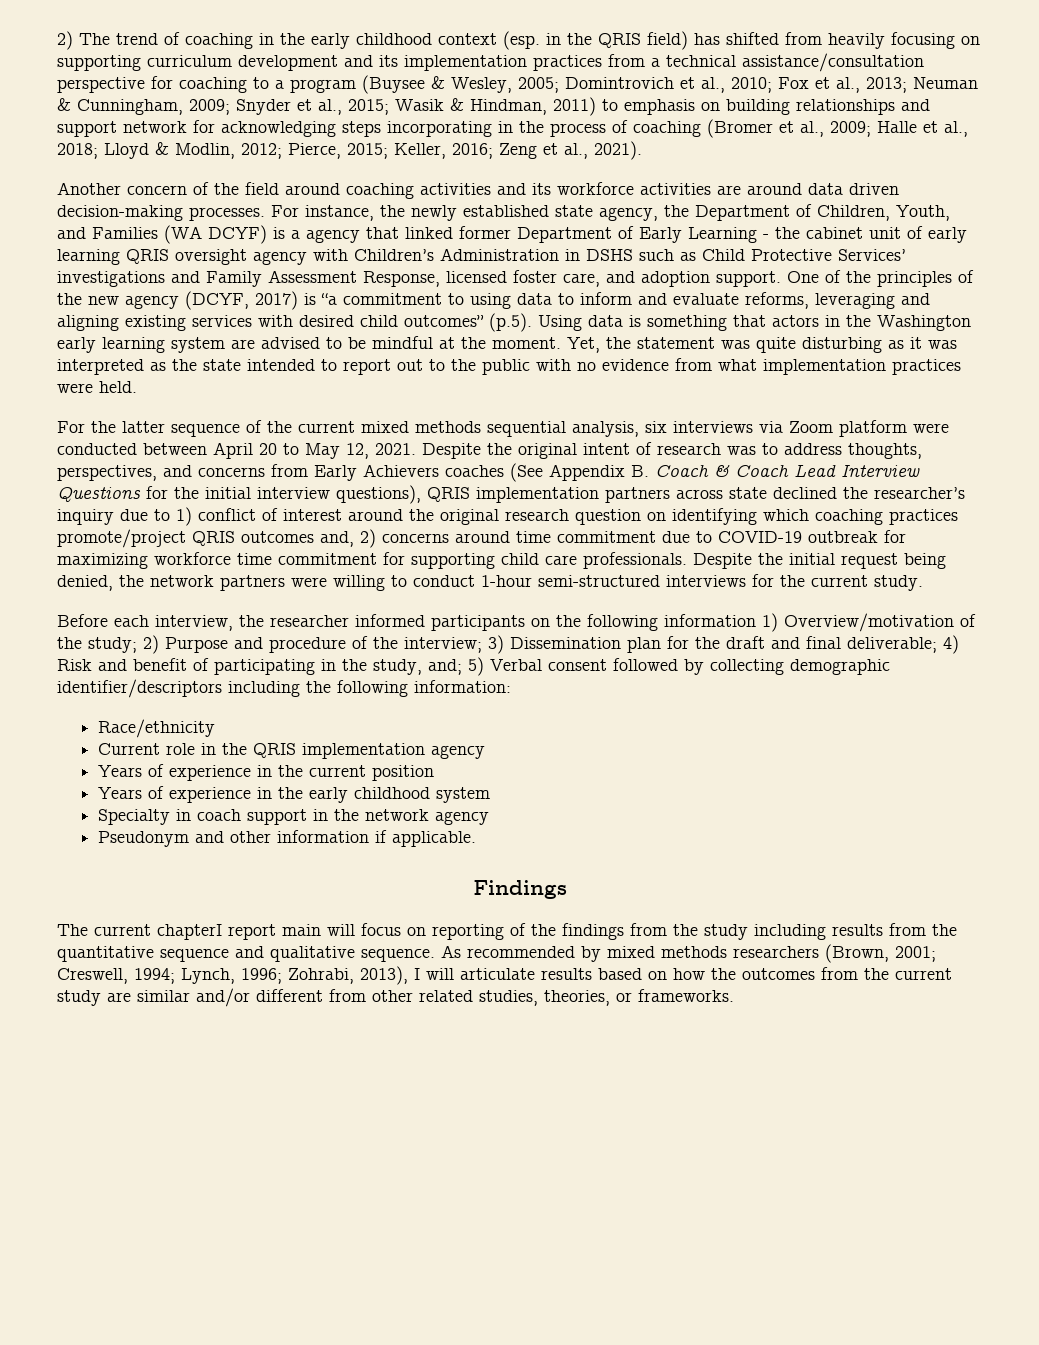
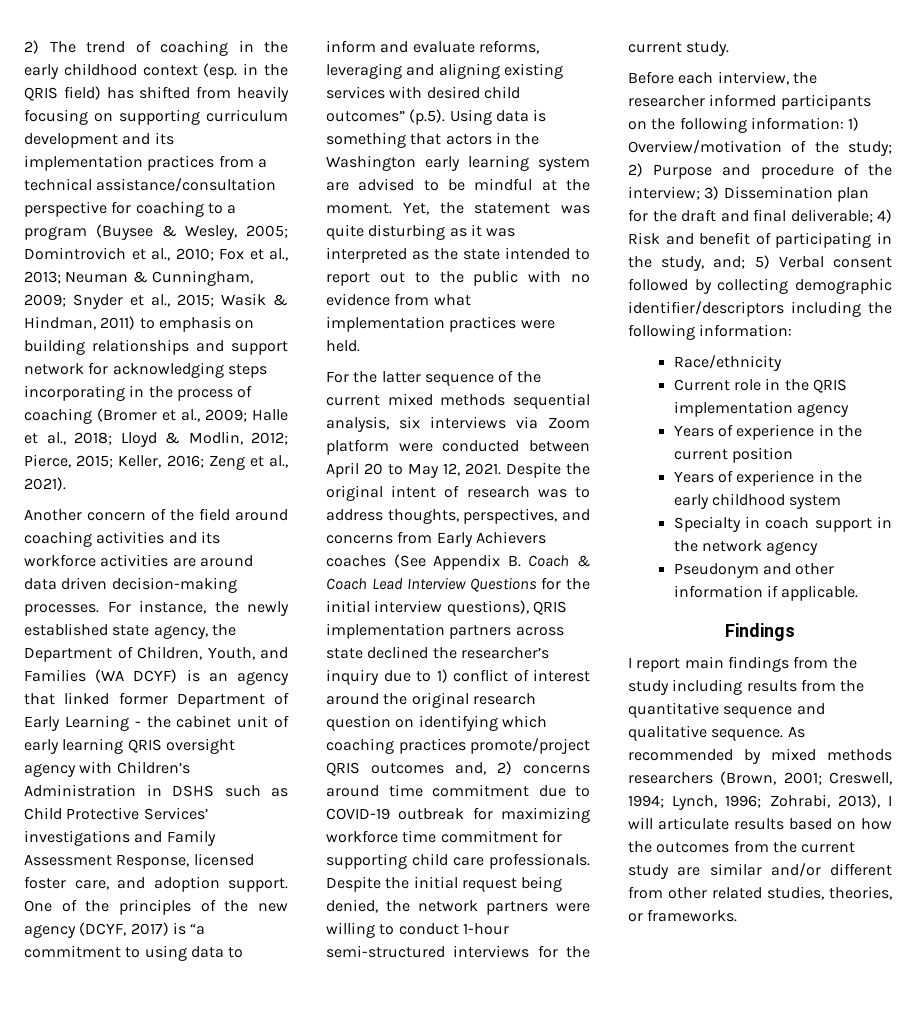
- For instance, the newly established state agency, the Department of Children, Youth, and Families (WA DCYF) is a agency that linked former Department of Early Learning - the cabinet unit of early learning QRIS oversight agency with Children’s Administration in DSHS such as Child Protective Services’ investigations and Family Assessment Response, licensed foster care, and adoption support.
+ For instance, the newly established state agency, the Department of Children, Youth, and Families (WA DCYF) is an agency that linked former Department of Early Learning - the cabinet unit of early learning QRIS oversight agency with Children’s Administration in DSHS such as Child Protective Services’ investigations and Family Assessment Response, licensed foster care, and adoption support.
- Before each interview, the researcher informed participants on the following information 1) Overview/motivation of the study; 2) Purpose and procedure of the interview; 3) Dissemination plan for the draft and final deliverable; 4) Risk and benefit of participating in the study, and; 5) Verbal consent followed by collecting demographic identifier/descriptors including the following information:
+ Before each interview, the researcher informed participants on the following information: 1) Overview/motivation of the study; 2) Purpose and procedure of the interview; 3) Dissemination plan for the draft and final deliverable; 4) Risk and benefit of participating in the study, and; 5) Verbal consent followed by collecting demographic identifier/descriptors including the following information:
- The current chapterI report main will focus on reporting of the findings from the study including results from the quantitative sequence and qualitative sequence.
+ I report main findings from the study including results from the quantitative sequence and qualitative sequence.

